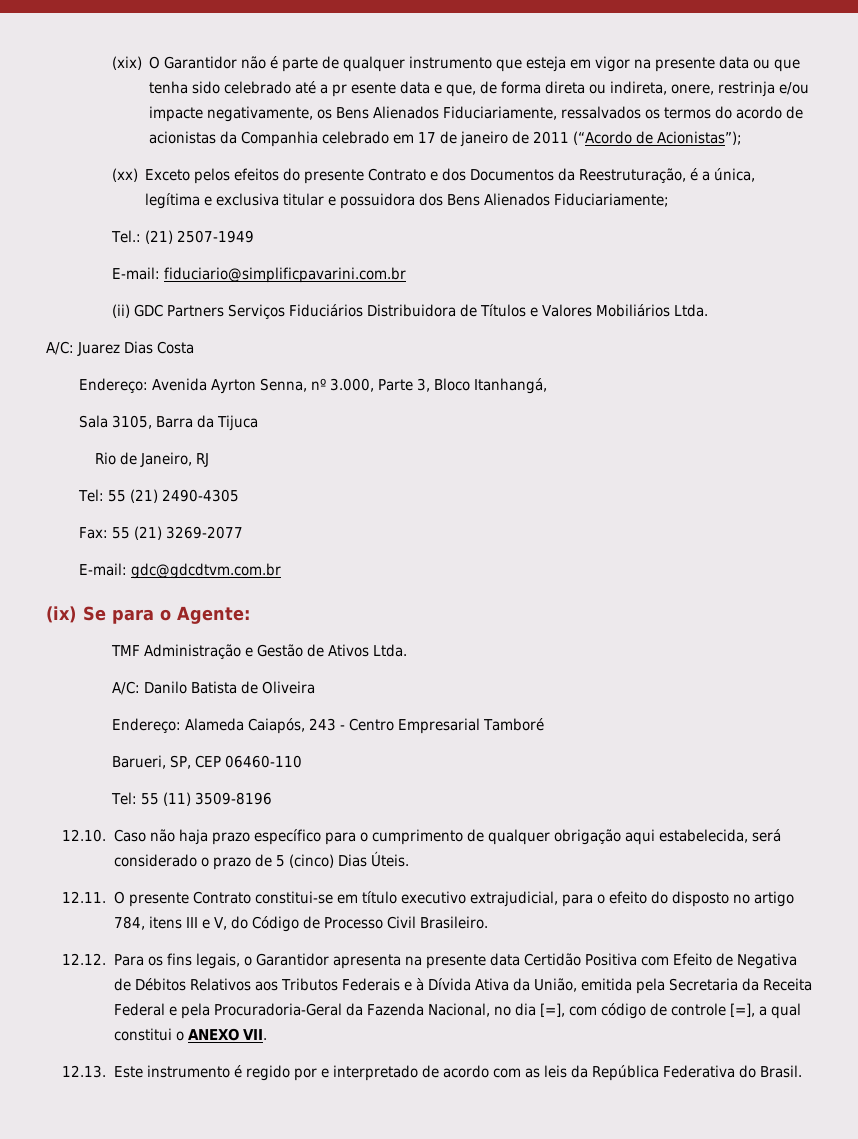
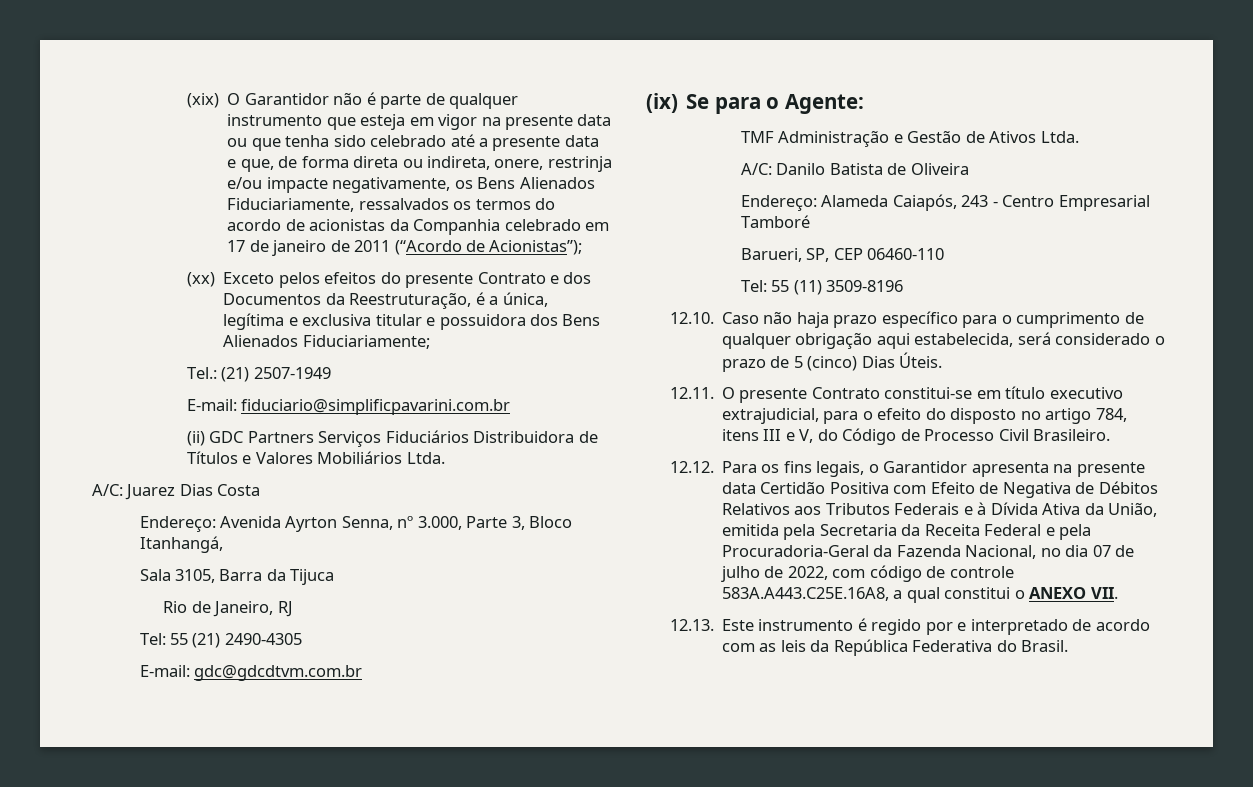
- (xix) O Garantidor não é parte de qualquer instrumento que esteja em vigor na presente data ou que tenha sido celebrado até a pr esente data e que, de forma direta ou indireta, onere, restrinja e/ou impacte negativamente, os Bens Alienados Fiduciariamente, ressalvados os termos do acordo de acionistas da Companhia celebrado em 17 de janeiro de 2011 (“Acordo de Acionistas”);
+ (xix) O Garantidor não é parte de qualquer instrumento que esteja em vigor na presente data ou que tenha sido celebrado até a presente data e que, de forma direta ou indireta, onere, restrinja e/ou impacte negativamente, os Bens Alienados Fiduciariamente, ressalvados os termos do acordo de acionistas da Companhia celebrado em 17 de janeiro de 2011 (“Acordo de Acionistas”);
- Fax: 55 (21) 3269-2077
- 12.12. Para os fins legais, o Garantidor apresenta na presente data Certidão Positiva com Efeito de Negativa de Débitos Relativos aos Tributos Federais e à Dívida Ativa da União, emitida pela Secretaria da Receita Federal e pela Procuradoria-Geral da Fazenda Nacional, no dia [=], com código de controle [=], a qual constitui o ANEXO VII.
+ 12.12. Para os fins legais, o Garantidor apresenta na presente data Certidão Positiva com Efeito de Negativa de Débitos Relativos aos Tributos Federais e à Dívida Ativa da União, emitida pela Secretaria da Receita Federal e pela Procuradoria-Geral da Fazenda Nacional, no dia 07 de julho de 2022, com código de controle 583A.A443.C25E.16A8, a qual constitui o ANEXO VII.

